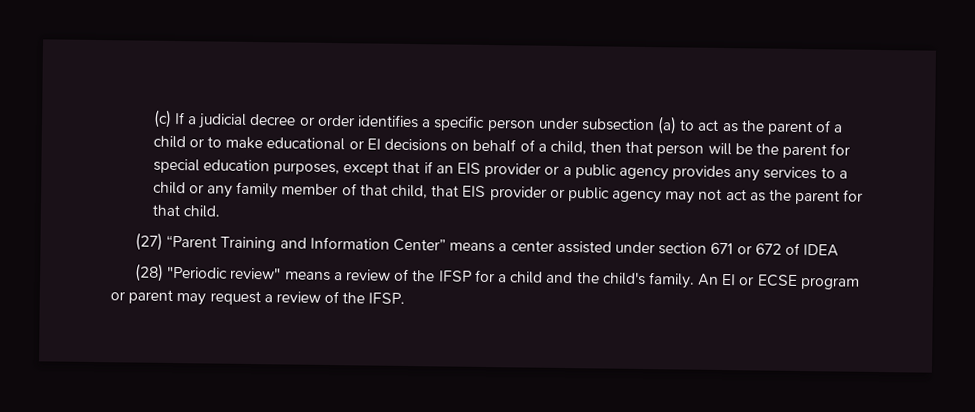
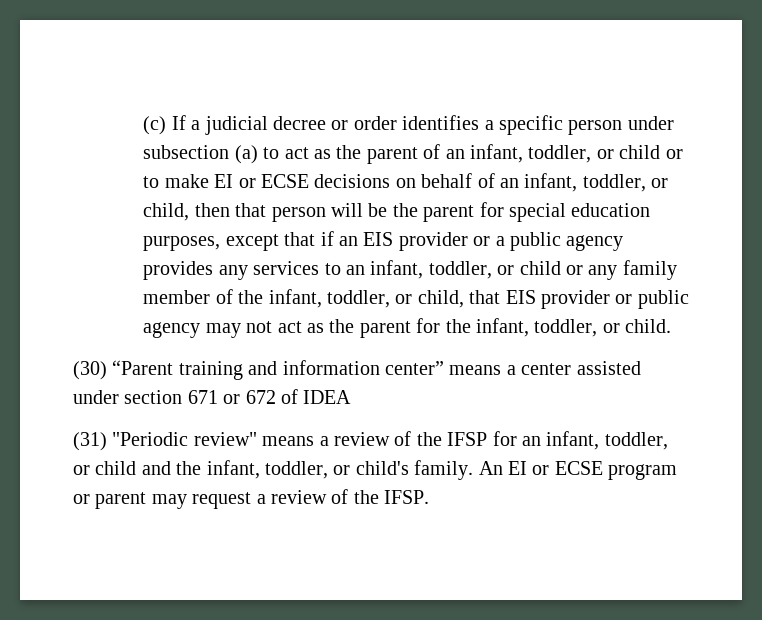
- (c) If a judicial decree or order identifies a specific person under subsection (a) to act as the parent of a child or to make educational or EI decisions on behalf of a child, then that person will be the parent for special education purposes, except that if an EIS provider or a public agency provides any services to a child or any family member of that child, that EIS provider or public agency may not act as the parent for that child.
- (27) “Parent Training and Information Center” means a center assisted under section 671 or 672 of IDEA
+ (c) If a judicial decree or order identifies a specific person under subsection (a) to act as the parent of an infant, toddler, or child or to make EI or ECSE decisions on behalf of an infant, toddler, or child, then that person will be the parent for special education purposes, except that if an EIS provider or a public agency provides any services to an infant, toddler, or child or any family member of the infant, toddler, or child, that EIS provider or public agency may not act as the parent for the infant, toddler, or child.
+ (30) “Parent training and information center” means a center assisted under section 671 or 672 of IDEA
- (28) "Periodic review" means a review of the IFSP for a child and the child's family.
+ (31) "Periodic review" means a review of the IFSP for an infant, toddler, or child and the infant, toddler, or child's family.

